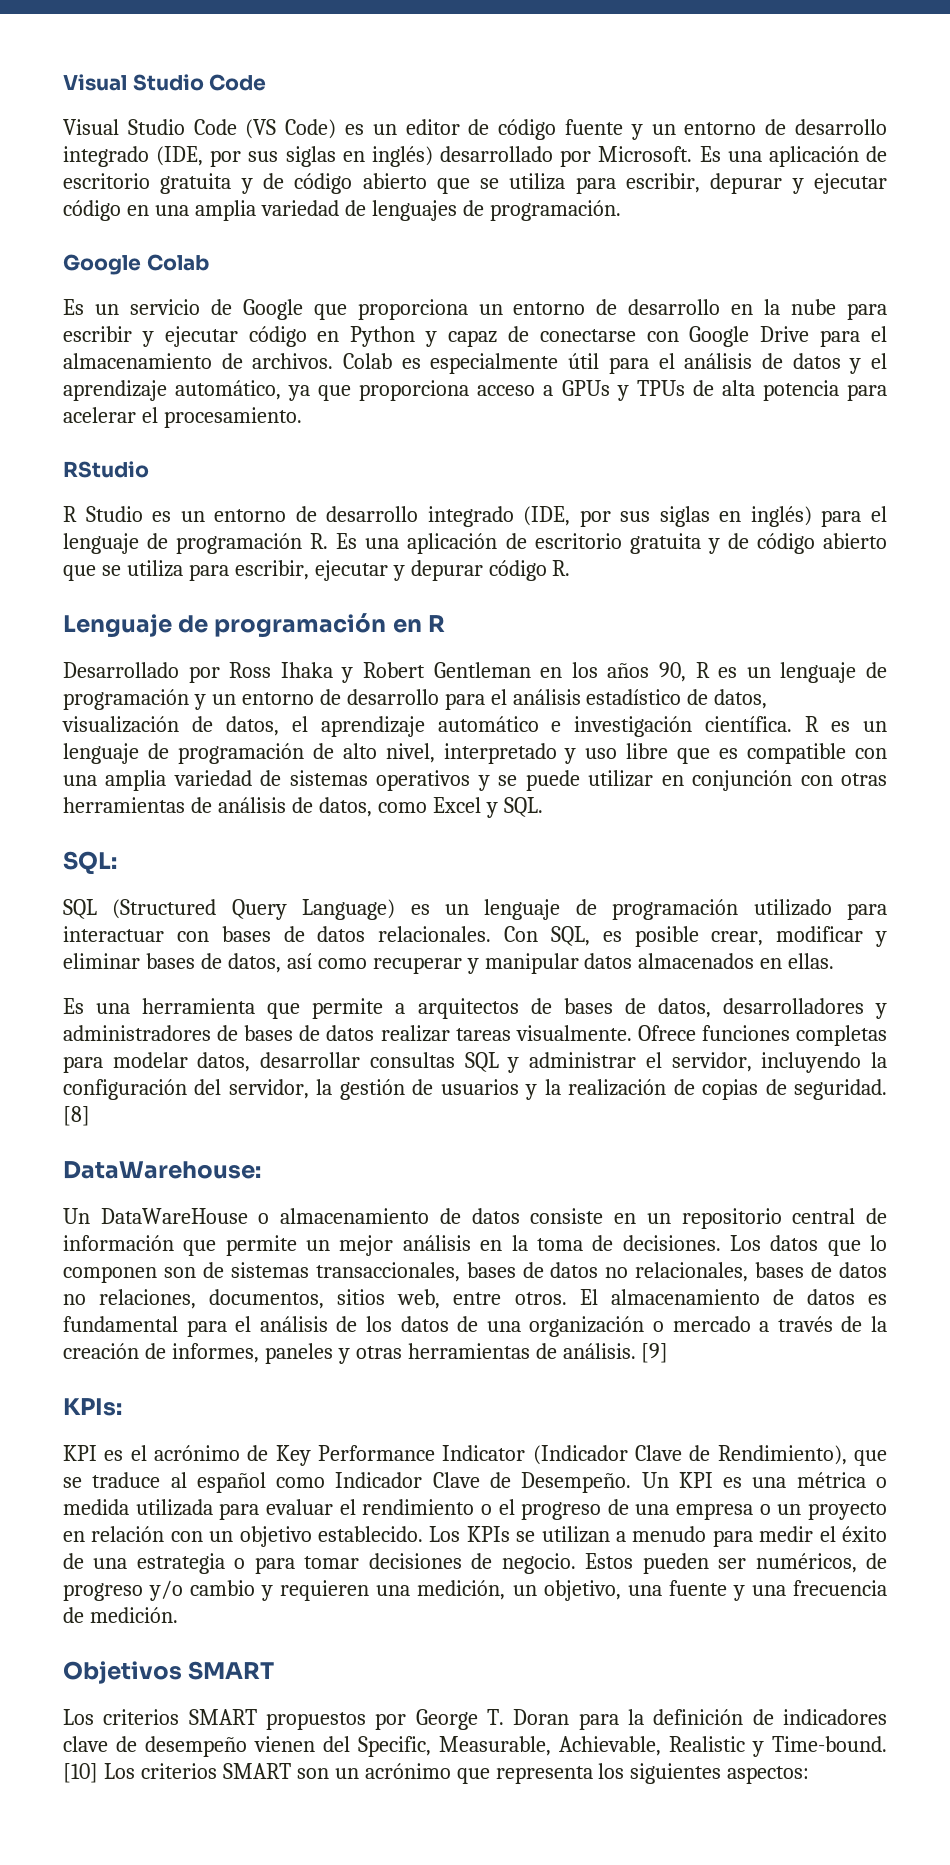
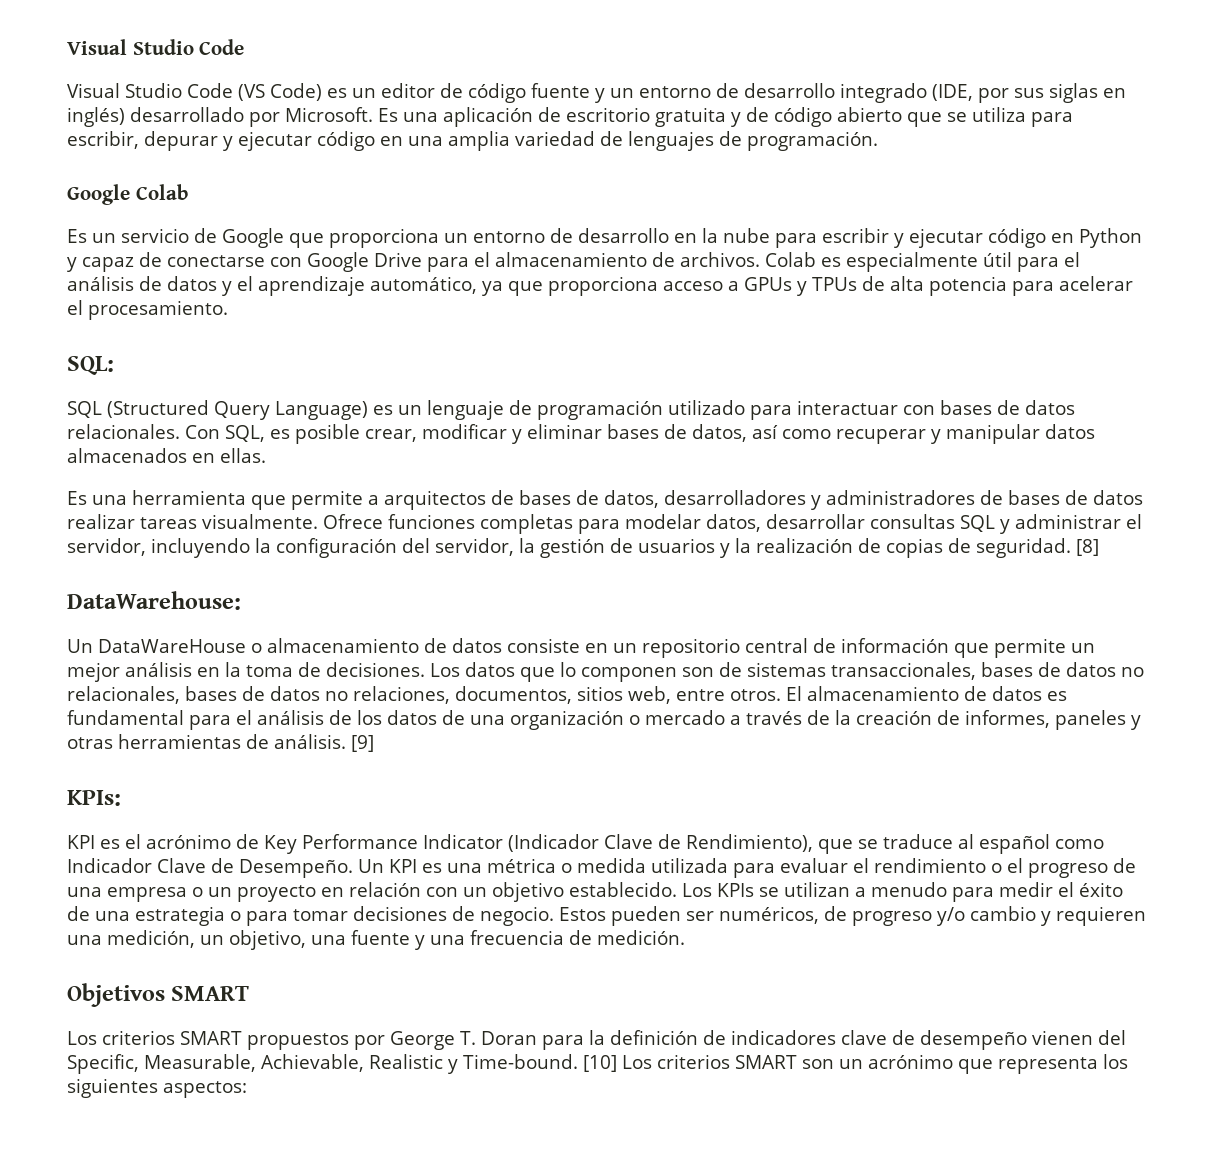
- RStudio
- R Studio es un entorno de desarrollo integrado (IDE, por sus siglas en inglés) para el lenguaje de programación R. Es una aplicación de escritorio gratuita y de código abierto que se utiliza para escribir, ejecutar y depurar código R.
- Lenguaje de programación en R
- Desarrollado por Ross Ihaka y Robert Gentleman en los años 90, R es un lenguaje de programación y un entorno de desarrollo para el análisis estadístico de datos, visualización de datos, el aprendizaje automático e investigación científica. R es un lenguaje de programación de alto nivel, interpretado y uso libre que es compatible con una amplia variedad de sistemas operativos y se puede utilizar en conjunción con otras herramientas de análisis de datos, como Excel y SQL.

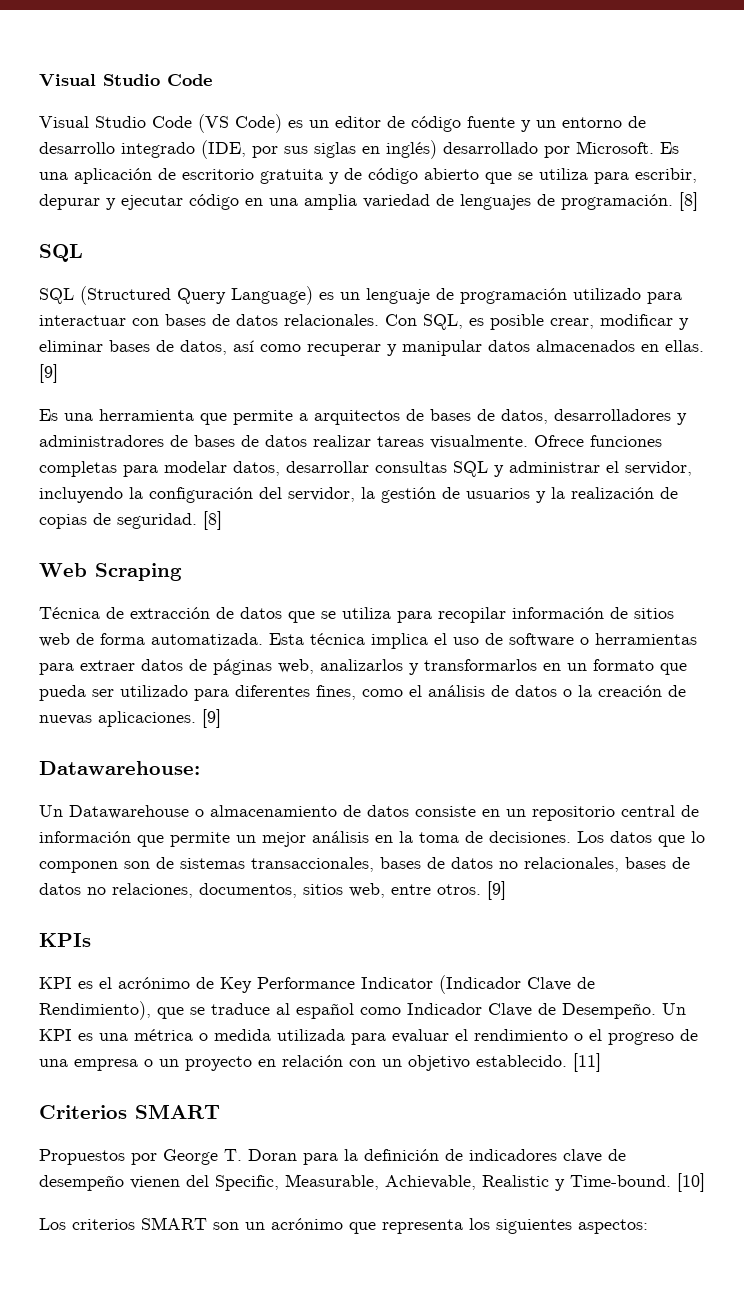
- Es una aplicación de escritorio gratuita y de código abierto que se utiliza para escribir, depurar y ejecutar código en una amplia variedad de lenguajes de programación.
- Google Colab
- Es un servicio de Google que proporciona un entorno de desarrollo en la nube para escribir y ejecutar código en Python y capaz de conectarse con Google Drive para el almacenamiento de archivos. Colab es especialmente útil para el análisis de datos y el aprendizaje automático, ya que proporciona acceso a GPUs y TPUs de alta potencia para acelerar el procesamiento.
- SQL:
+ Es una aplicación de escritorio gratuita y de código abierto que se utiliza para escribir, depurar y ejecutar código en una amplia variedad de lenguajes de programación. [8]
+ SQL
- Con SQL, es posible crear, modificar y eliminar bases de datos, así como recuperar y manipular datos almacenados en ellas.
+ Con SQL, es posible crear, modificar y eliminar bases de datos, así como recuperar y manipular datos almacenados en ellas. [9]
- DataWarehouse:
- Un DataWareHouse o almacenamiento de datos consiste en un repositorio central de información que permite un mejor análisis en la toma de decisiones.
+ Web Scraping
+ Técnica de extracción de datos que se utiliza para recopilar información de sitios web de forma automatizada. Esta técnica implica el uso de software o herramientas para extraer datos de páginas web, analizarlos y transformarlos en un formato que pueda ser utilizado para diferentes fines, como el análisis de datos o la creación de nuevas aplicaciones. [9]
+ Datawarehouse:
+ Un Datawarehouse o almacenamiento de datos consiste en un repositorio central de información que permite un mejor análisis en la toma de decisiones.
- Los datos que lo componen son de sistemas transaccionales, bases de datos no relacionales, bases de datos no relaciones, documentos, sitios web, entre otros. El almacenamiento de datos es fundamental para el análisis de los datos de una organización o mercado a través de la creación de informes, paneles y otras herramientas de análisis. [9]
- KPIs:
+ Los datos que lo componen son de sistemas transaccionales, bases de datos no relacionales, bases de datos no relaciones, documentos, sitios web, entre otros. [9]
+ KPIs
- Los KPIs se utilizan a menudo para medir el éxito de una estrategia o para tomar decisiones de negocio. Estos pueden ser numéricos, de progreso y/o cambio y requieren una medición, un objetivo, una fuente y una frecuencia de medición.
- Objetivos SMART
- Los criterios SMART propuestos por George T. Doran para la definición de indicadores clave de desempeño vienen del Specific, Measurable, Achievable, Realistic y Time-bound.
+ [11]
+ Criterios SMART
+ Propuestos por George T. Doran para la definición de indicadores clave de desempeño vienen del Specific, Measurable, Achievable, Realistic y Time-bound.
- [10] Los criterios SMART son un acrónimo que representa los siguientes aspectos:
+ [10]
+ Los criterios SMART son un acrónimo que representa los siguientes aspectos:

